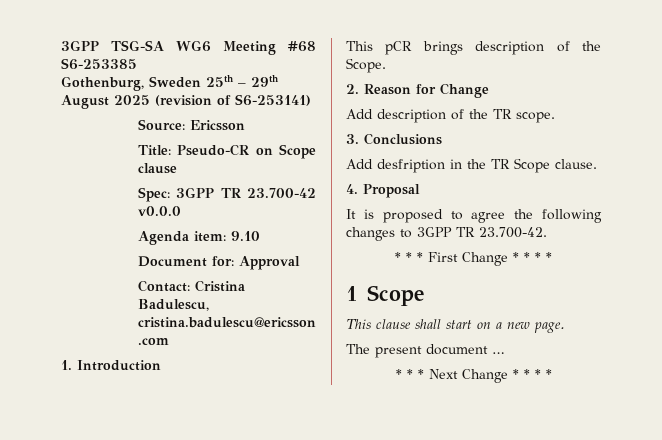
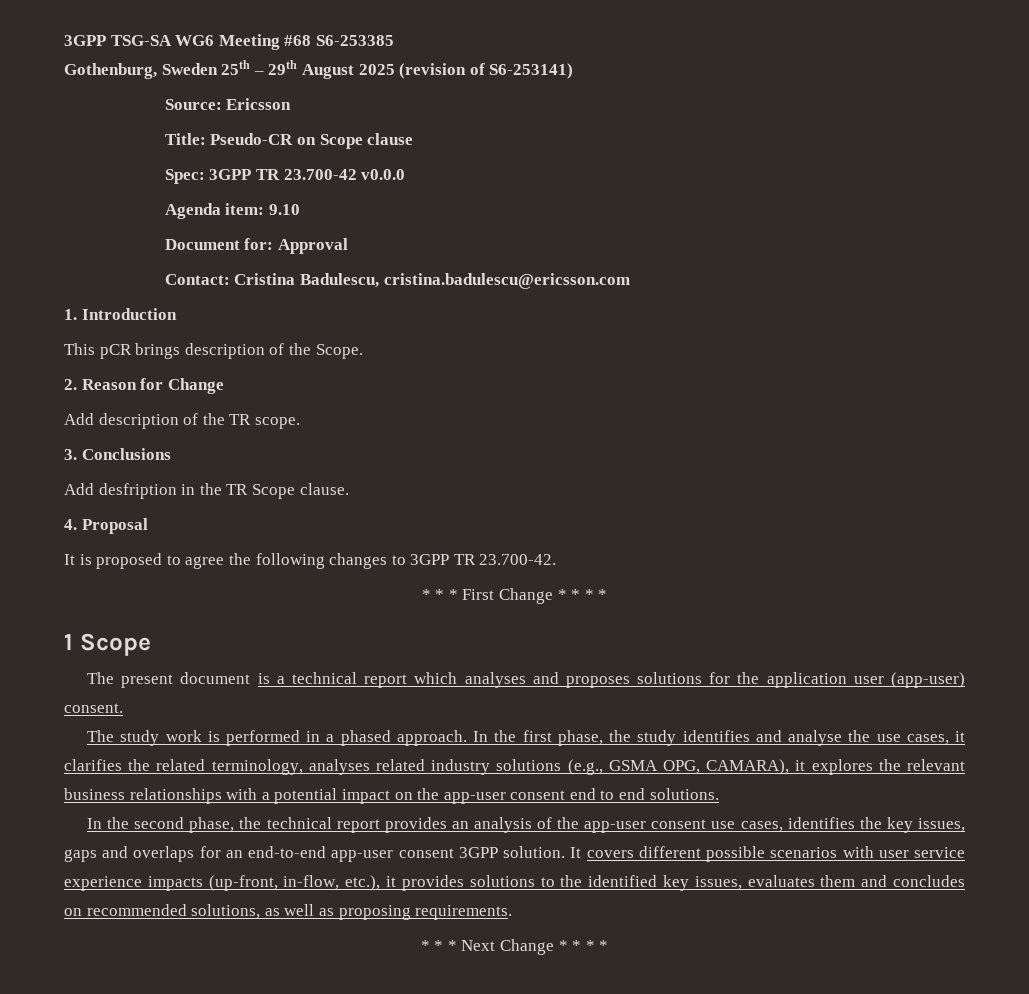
- This clause shall start on a new page.
- The present document …
+ The present document is a technical report which analyses and proposes solutions for the application user (app-user) consent.
+ The study work is performed in a phased approach. In the first phase, the study identifies and analyse the use cases, it clarifies the related terminology, analyses related industry solutions (e.g., GSMA OPG, CAMARA), it explores the relevant business relationships with a potential impact on the app-user consent end to end solutions.
+ In the second phase, the technical report provides an analysis of the app-user consent use cases, identifies the key issues, gaps and overlaps for an end-to-end app-user consent 3GPP solution. It covers different possible scenarios with user service experience impacts (up-front, in-flow, etc.), it provides solutions to the identified key issues, evaluates them and concludes on recommended solutions, as well as proposing requirements.

